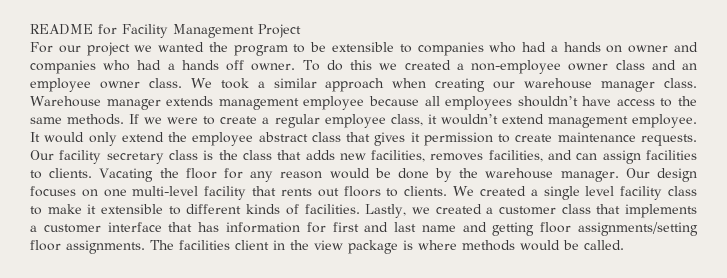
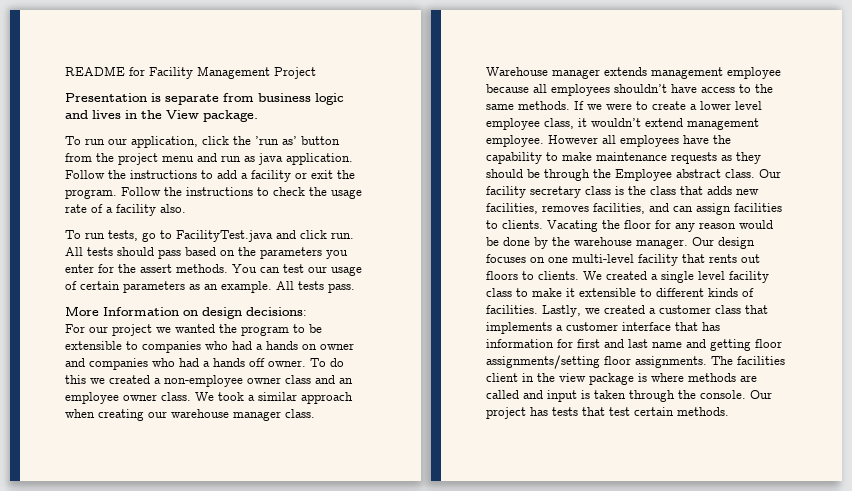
+ Presentation is separate from business logic and lives in the View package.
+ To run our application, click the ’run as’ button from the project menu and run as java application. Follow the instructions to add a facility or exit the program. Follow the instructions to check the usage rate of a facility also.
+ To run tests, go to FacilityTest.java and click run. All tests should pass based on the parameters you enter for the assert methods. You can test our usage of certain parameters as an example. All tests pass.
+ More Information on design decisions:
- If we were to create a regular employee class, it wouldn’t extend management employee.
+ If we were to create a lower level employee class, it wouldn’t extend management employee.
- It would only extend the employee abstract class that gives it permission to create maintenance requests.
+ However all employees have the capability to make maintenance requests as they should be through the Employee abstract class.
- The facilities client in the view package is where methods would be called.
+ The facilities client in the view package is where methods are called and input is taken through the console. Our project has tests that test certain methods.

